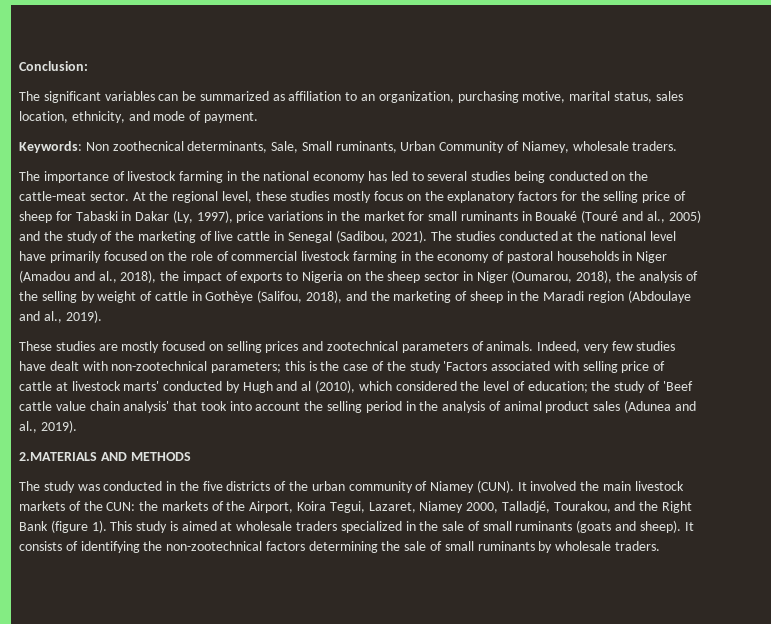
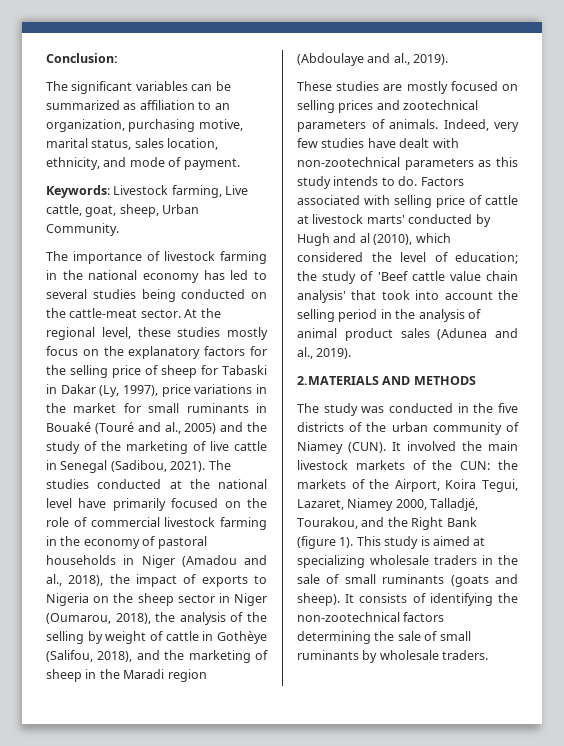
- Keywords: Non zoothecnical determinants, Sale, Small ruminants, Urban Community of Niamey, wholesale traders.
+ Keywords: Livestock farming, Live cattle, goat, sheep, Urban Community.
- Indeed, very few studies have dealt with non-zootechnical parameters; this is the case of the study 'Factors associated with selling price of cattle at livestock marts' conducted by Hugh and al (2010), which considered the level of education; the study of 'Beef cattle value chain analysis' that took into account the selling period in the analysis of animal product sales (Adunea and al., 2019).
+ Indeed, very few studies have dealt with non-zootechnical parameters as this study intends to do. Factors associated with selling price of cattle at livestock marts' conducted by Hugh and al (2010), which considered the level of education; the study of 'Beef cattle value chain analysis' that took into account the selling period in the analysis of animal product sales (Adunea and al., 2019).
- This study is aimed at wholesale traders specialized in the sale of small ruminants (goats and sheep).
+ This study is aimed at specializing wholesale traders in the sale of small ruminants (goats and sheep).

